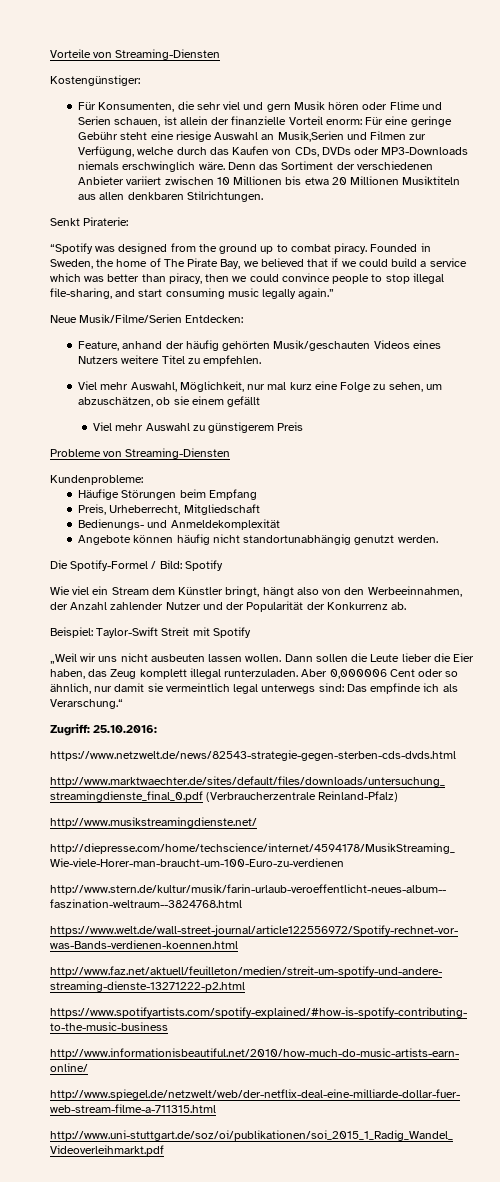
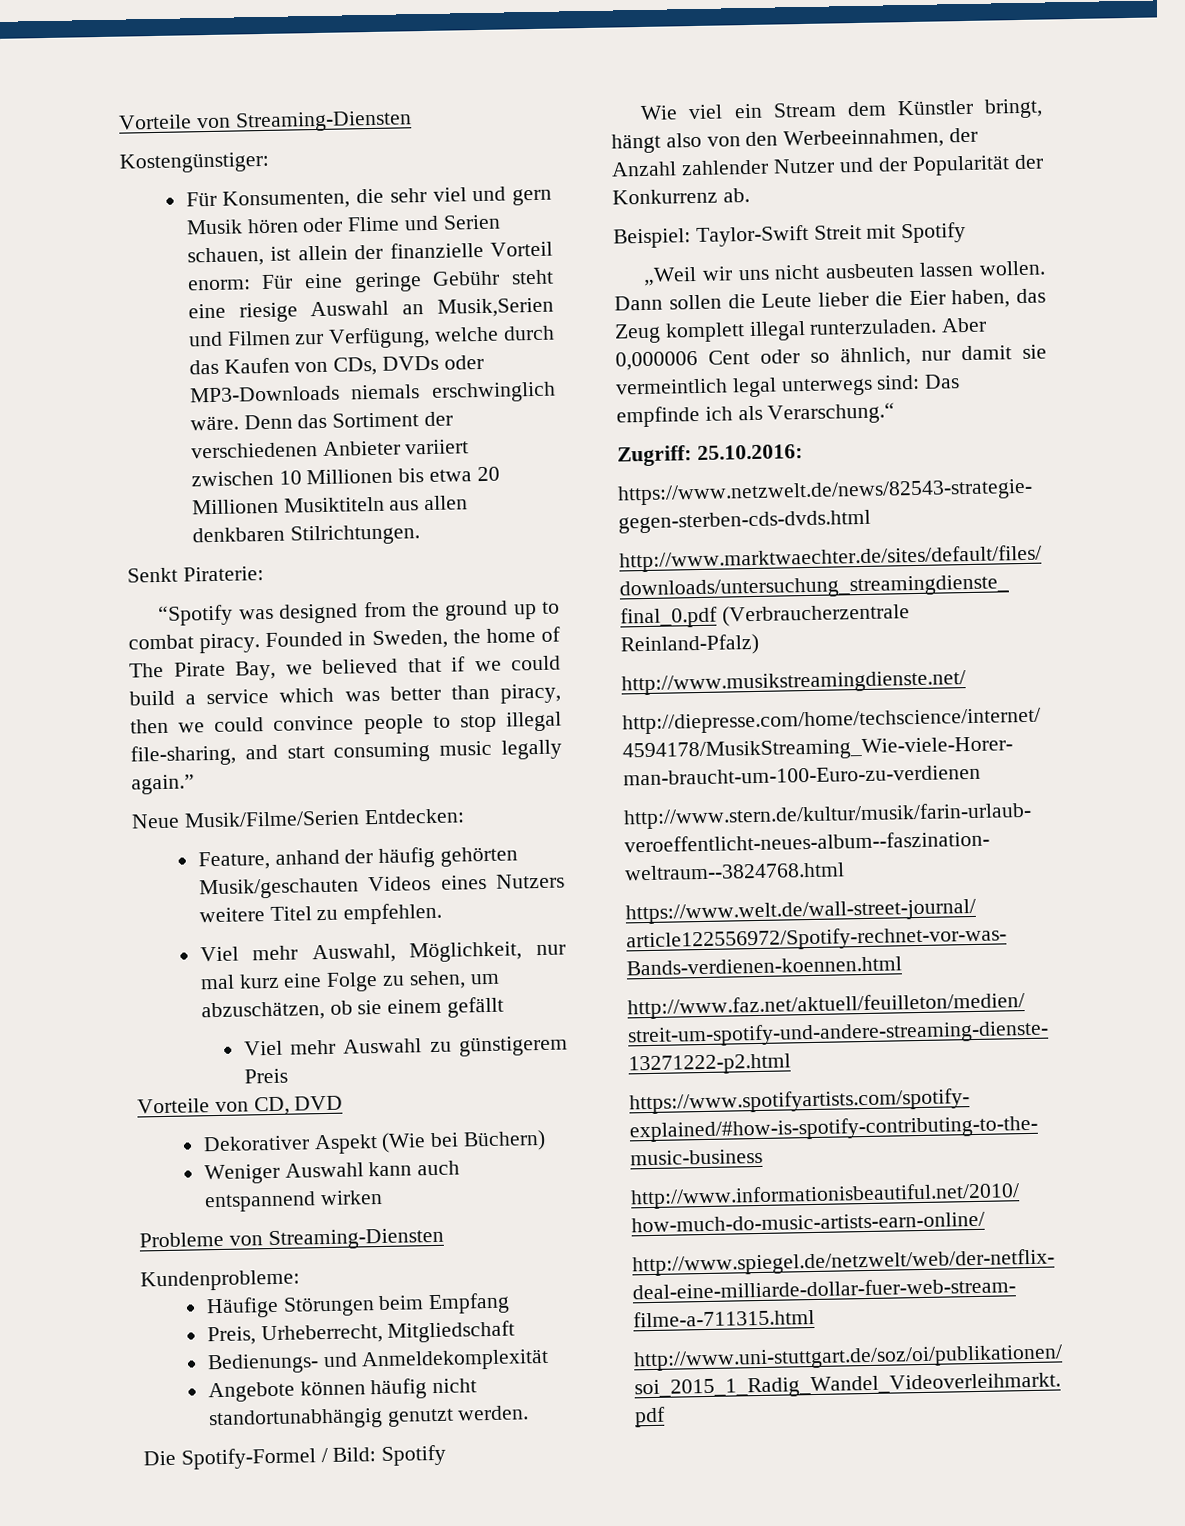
+ Vorteile von CD, DVD
+ Dekorativer Aspekt (Wie bei Büchern)
+ Weniger Auswahl kann auch entspannend wirken

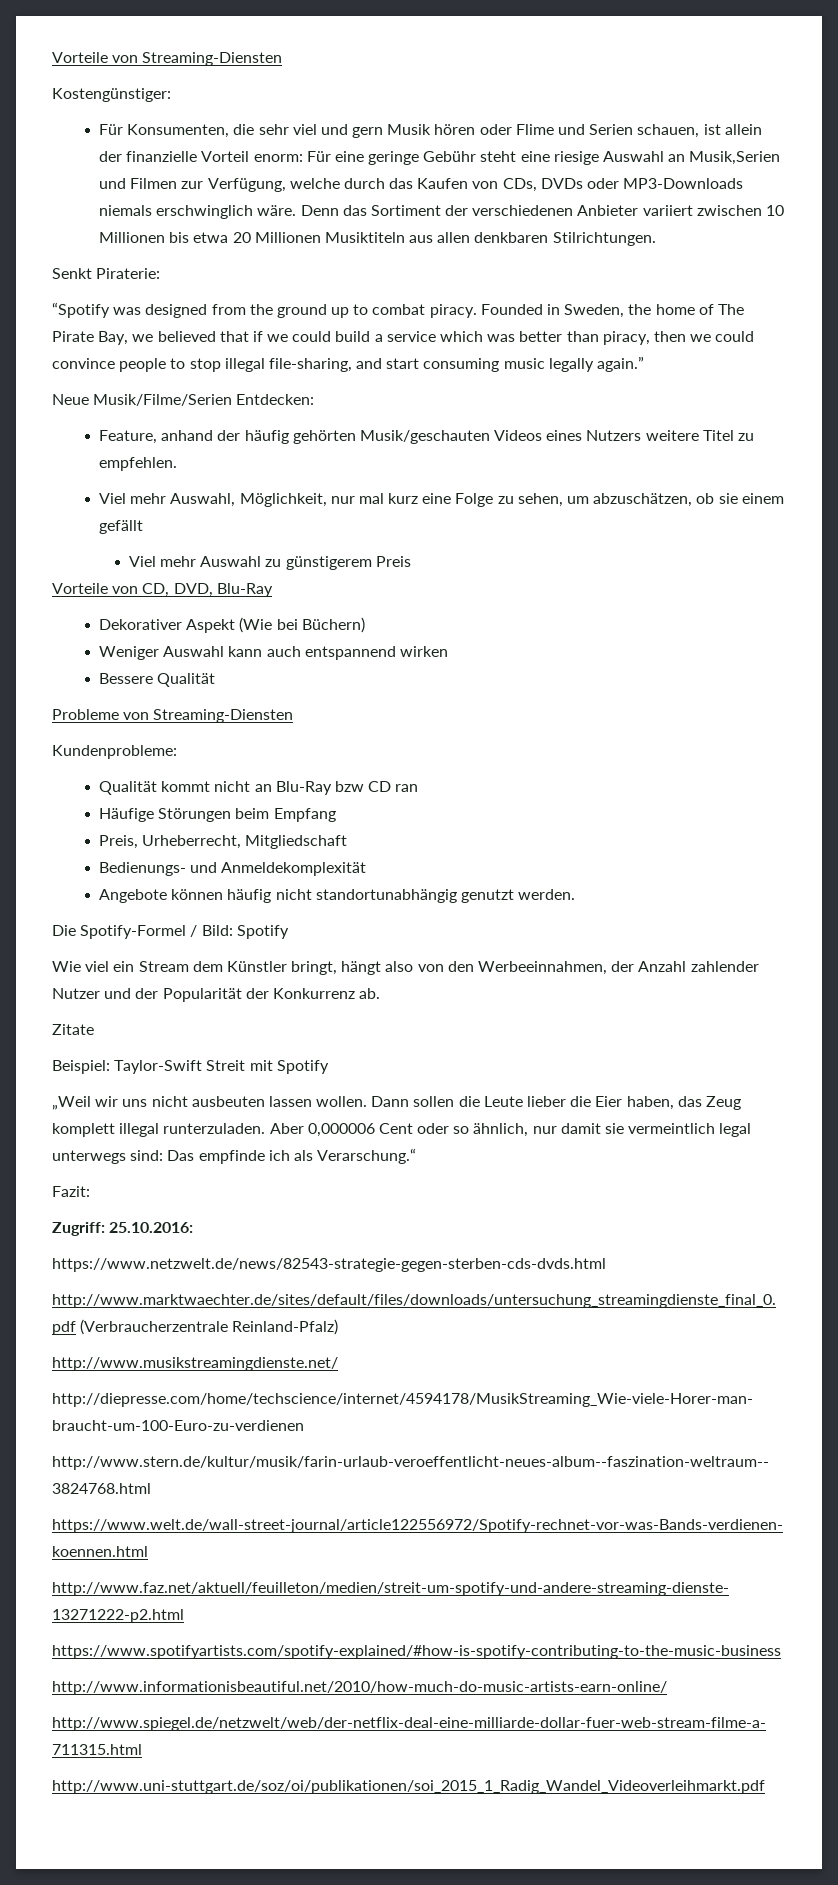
- Vorteile von CD, DVD
+ Vorteile von CD, DVD, Blu-Ray
+ Bessere Qualität
+ Qualität kommt nicht an Blu-Ray bzw CD ran
+ Zitate
+ Fazit:

